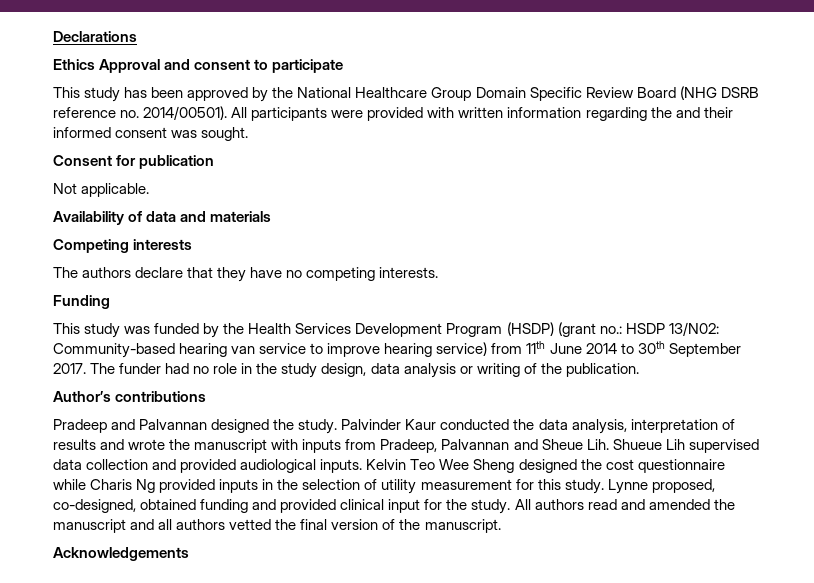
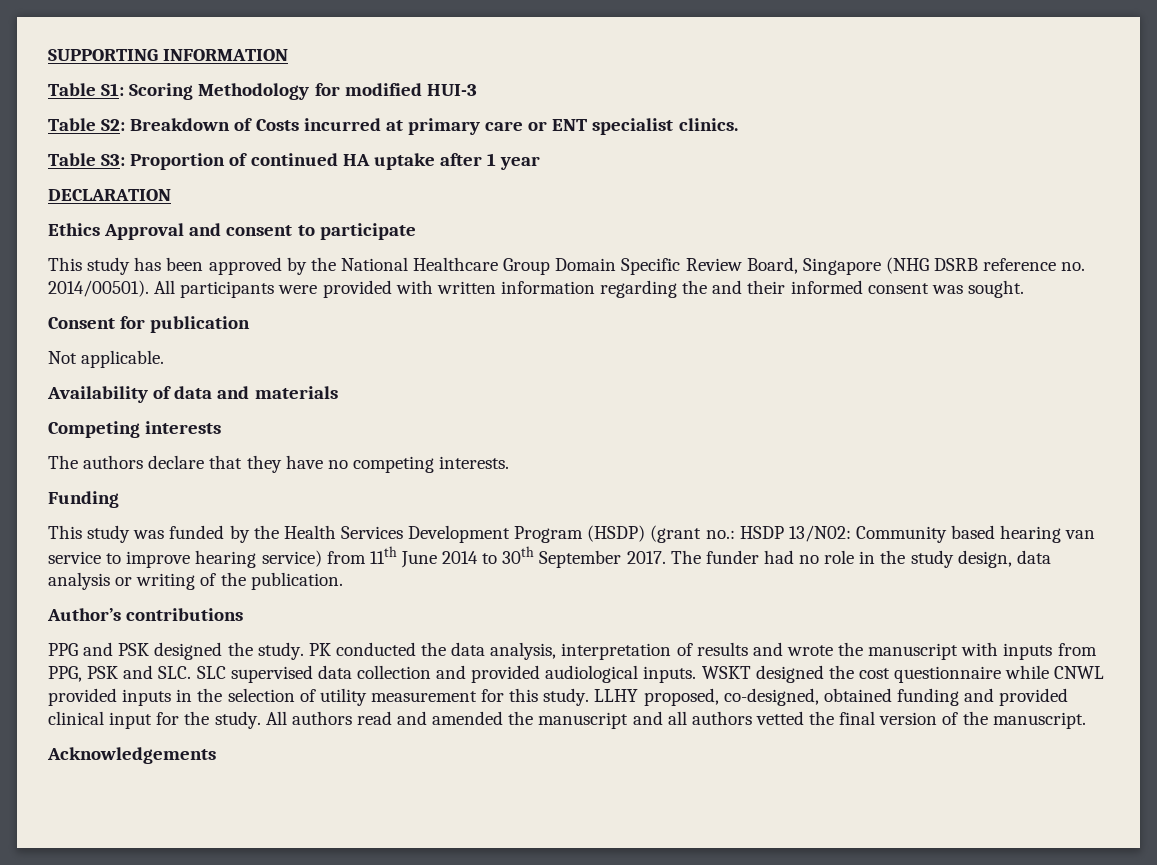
- Declarations
+ SUPPORTING INFORMATION
+ Table S1: Scoring Methodology for modified HUI-3
+ Table S2: Breakdown of Costs incurred at primary care or ENT specialist clinics.
+ Table S3: Proportion of continued HA uptake after 1 year
+ DECLARATION
- This study has been approved by the National Healthcare Group Domain Specific Review Board (NHG DSRB reference no. 2014/00501).
+ This study has been approved by the National Healthcare Group Domain Specific Review Board, Singapore (NHG DSRB reference no. 2014/00501).
- This study was funded by the Health Services Development Program (HSDP) (grant no.: HSDP 13/N02: Community-based hearing van service to improve hearing service) from 11th June 2014 to 30th September 2017.
+ This study was funded by the Health Services Development Program (HSDP) (grant no.: HSDP 13/N02: Community based hearing van service to improve hearing service) from 11th June 2014 to 30th September 2017.
- Pradeep and Palvannan designed the study.
+ PPG and PSK designed the study.
- Palvinder Kaur conducted the data analysis, interpretation of results and wrote the manuscript with inputs from Pradeep, Palvannan and Sheue Lih. Shueue Lih supervised data collection and provided audiological inputs.
+ PK conducted the data analysis, interpretation of results and wrote the manuscript with inputs from PPG, PSK and SLC. SLC supervised data collection and provided audiological inputs.
- Kelvin Teo Wee Sheng designed the cost questionnaire while Charis Ng provided inputs in the selection of utility measurement for this study.
+ WSKT designed the cost questionnaire while CNWL provided inputs in the selection of utility measurement for this study.
- Lynne proposed, co-designed, obtained funding and provided clinical input for the study.
+ LLHY proposed, co-designed, obtained funding and provided clinical input for the study.

